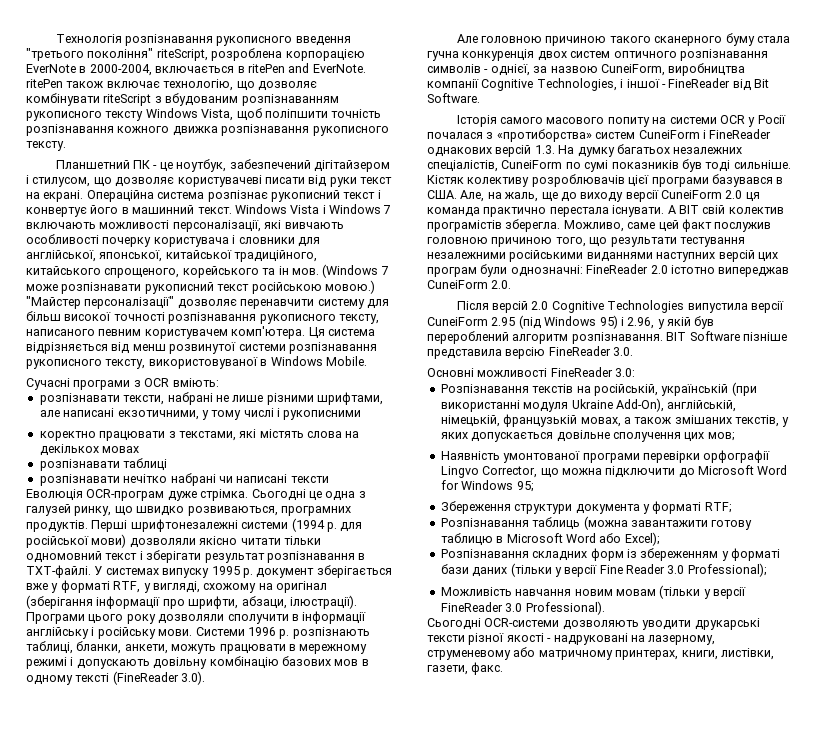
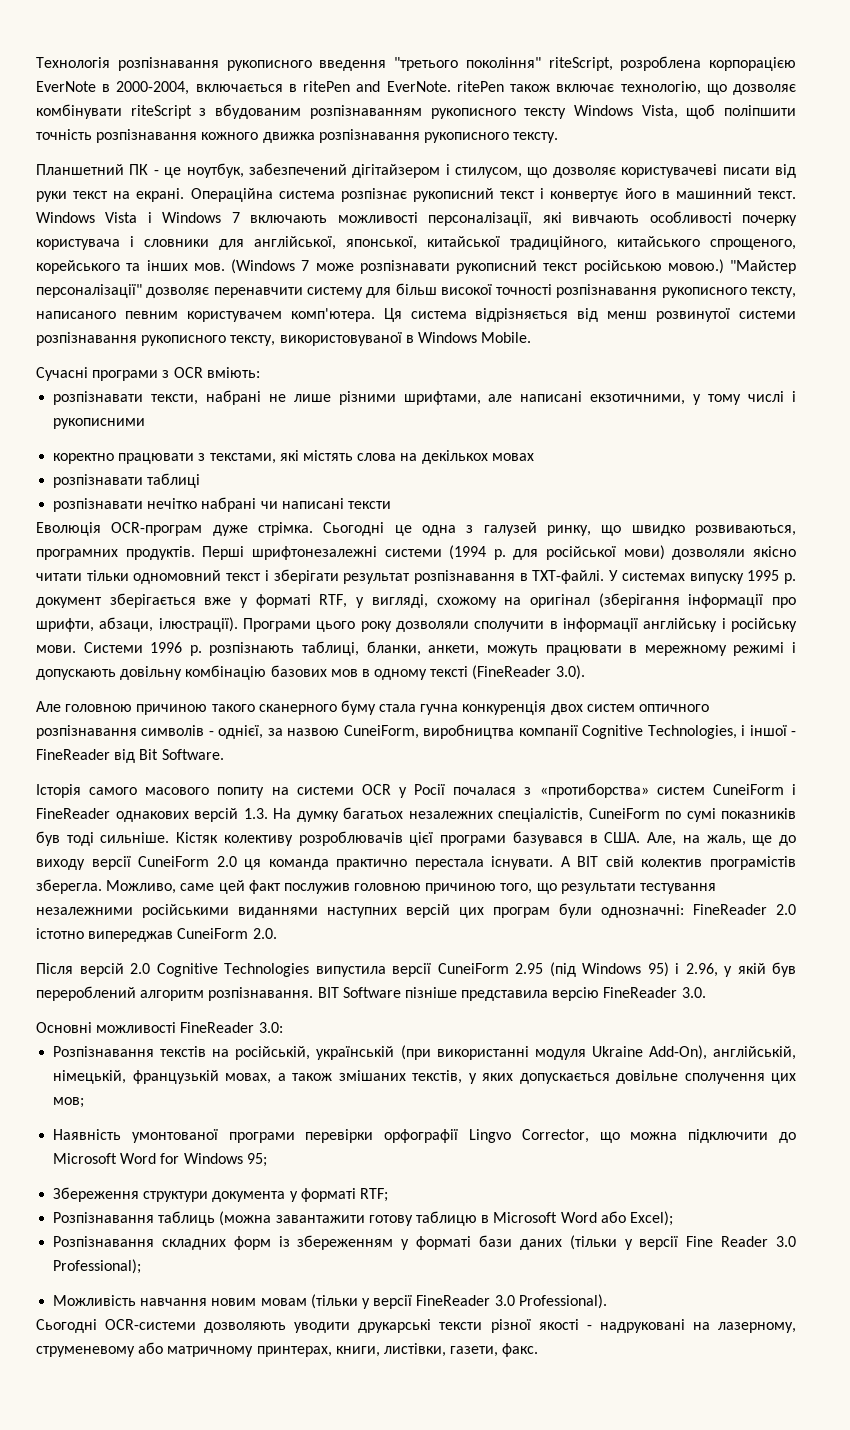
- Windows Vista і Windows 7 включають можливості персоналізації, які вивчають особливості почерку користувача і словники для англійської, японської, китайської традиційного, китайського спрощеного, корейського та ін мов.
+ Windows Vista і Windows 7 включають можливості персоналізації, які вивчають особливості почерку користувача і словники для англійської, японської, китайської традиційного, китайського спрощеного, корейського та інших мов.

